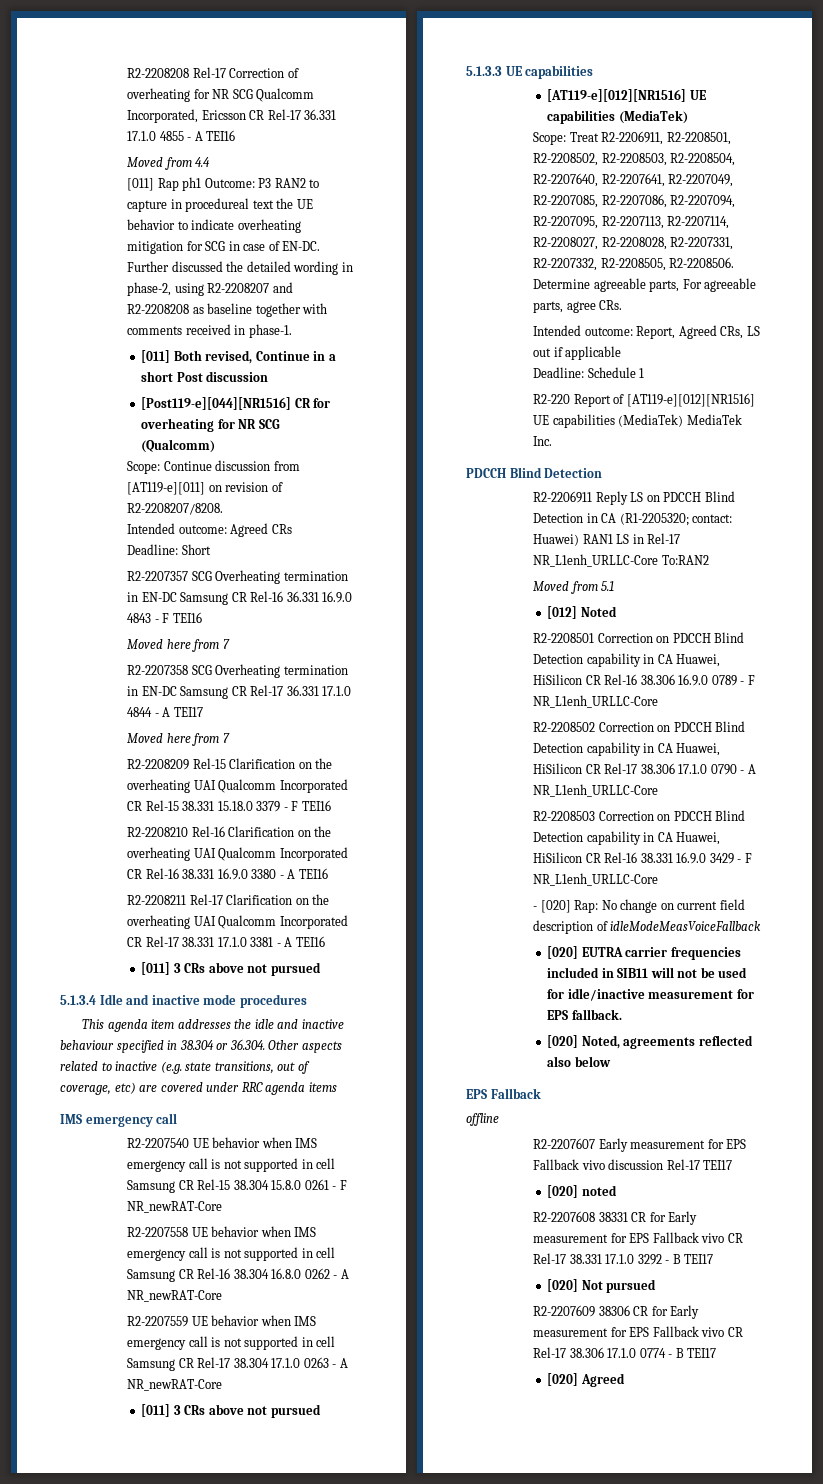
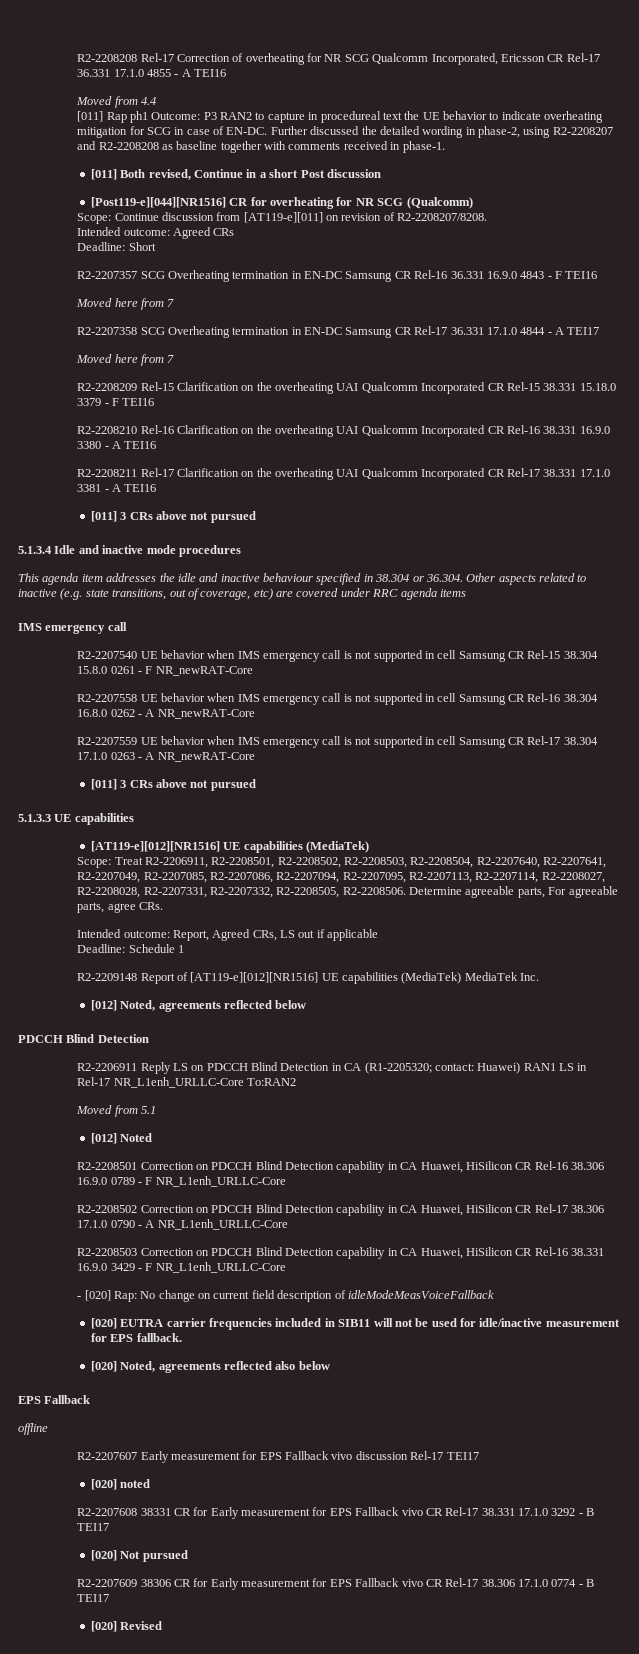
- R2-220 Report of [AT119-e][012][NR1516] UE capabilities (MediaTek) MediaTek Inc.
+ R2-2209148 Report of [AT119-e][012][NR1516] UE capabilities (MediaTek) MediaTek Inc.
+ [012] Noted, agreements reflected below
- [020] Agreed
+ [020] Revised

